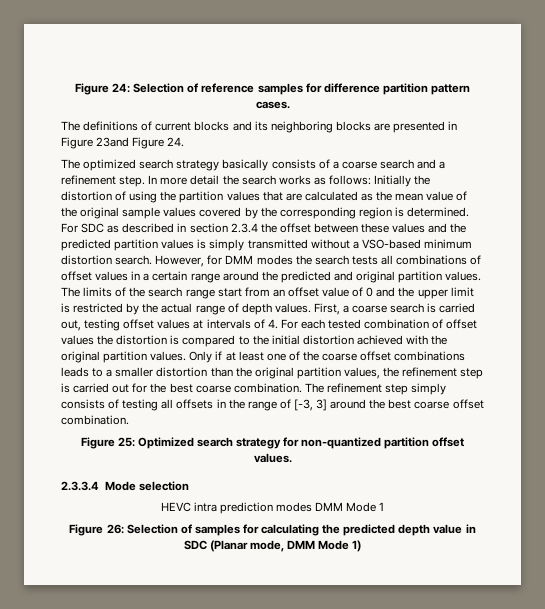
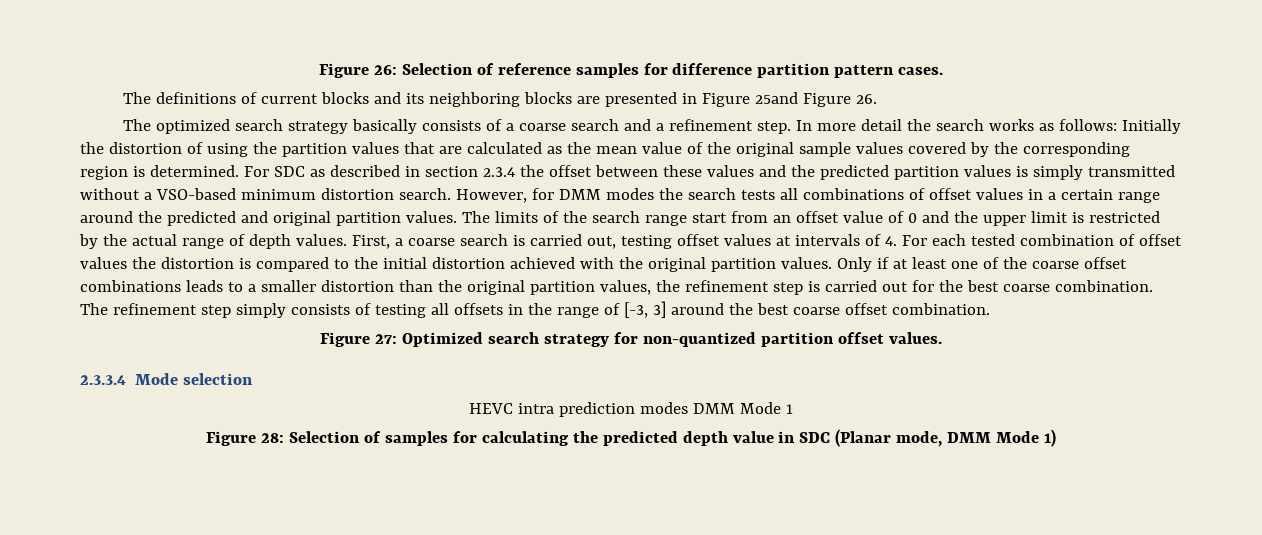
- Figure 24: Selection of reference samples for difference partition pattern cases.
+ Figure 26: Selection of reference samples for difference partition pattern cases.
- The definitions of current blocks and its neighboring blocks are presented in Figure 23and Figure 24.
+ The definitions of current blocks and its neighboring blocks are presented in Figure 25and Figure 26.
- Figure 25: Optimized search strategy for non-quantized partition offset values.
+ Figure 27: Optimized search strategy for non-quantized partition offset values.
- Figure 26: Selection of samples for calculating the predicted depth value in SDC (Planar mode, DMM Mode 1)
+ Figure 28: Selection of samples for calculating the predicted depth value in SDC (Planar mode, DMM Mode 1)

